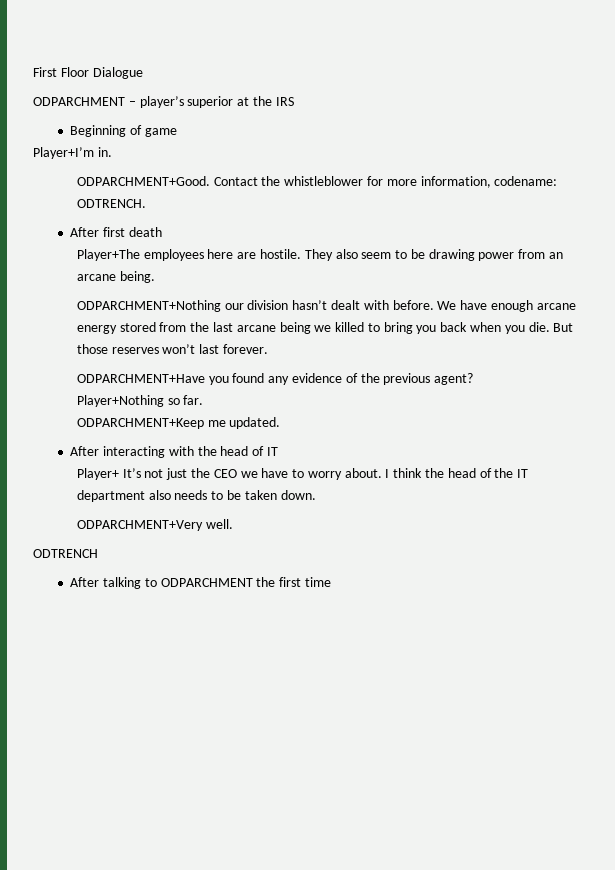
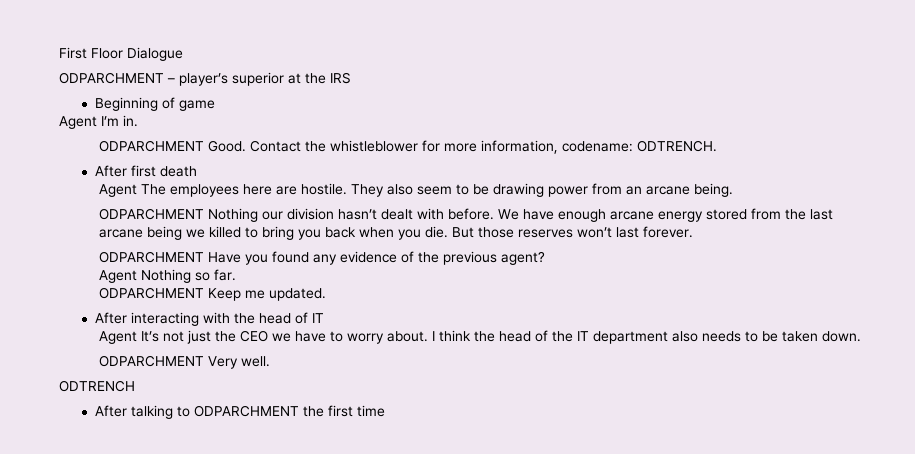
- Player+I’m in.
+ Agent I’m in.
- ODPARCHMENT+Good.
+ ODPARCHMENT Good.
- Player+The employees here are hostile.
+ Agent The employees here are hostile.
- ODPARCHMENT+Nothing our division hasn’t dealt with before.
+ ODPARCHMENT Nothing our division hasn’t dealt with before.
- ODPARCHMENT+Have you found any evidence of the previous agent?
+ ODPARCHMENT Have you found any evidence of the previous agent?
- Player+Nothing so far.
+ Agent Nothing so far.
- ODPARCHMENT+Keep me updated.
+ ODPARCHMENT Keep me updated.
- Player+ It’s not just the CEO we have to worry about.
+ Agent It’s not just the CEO we have to worry about.
- ODPARCHMENT+Very well.
+ ODPARCHMENT Very well.

